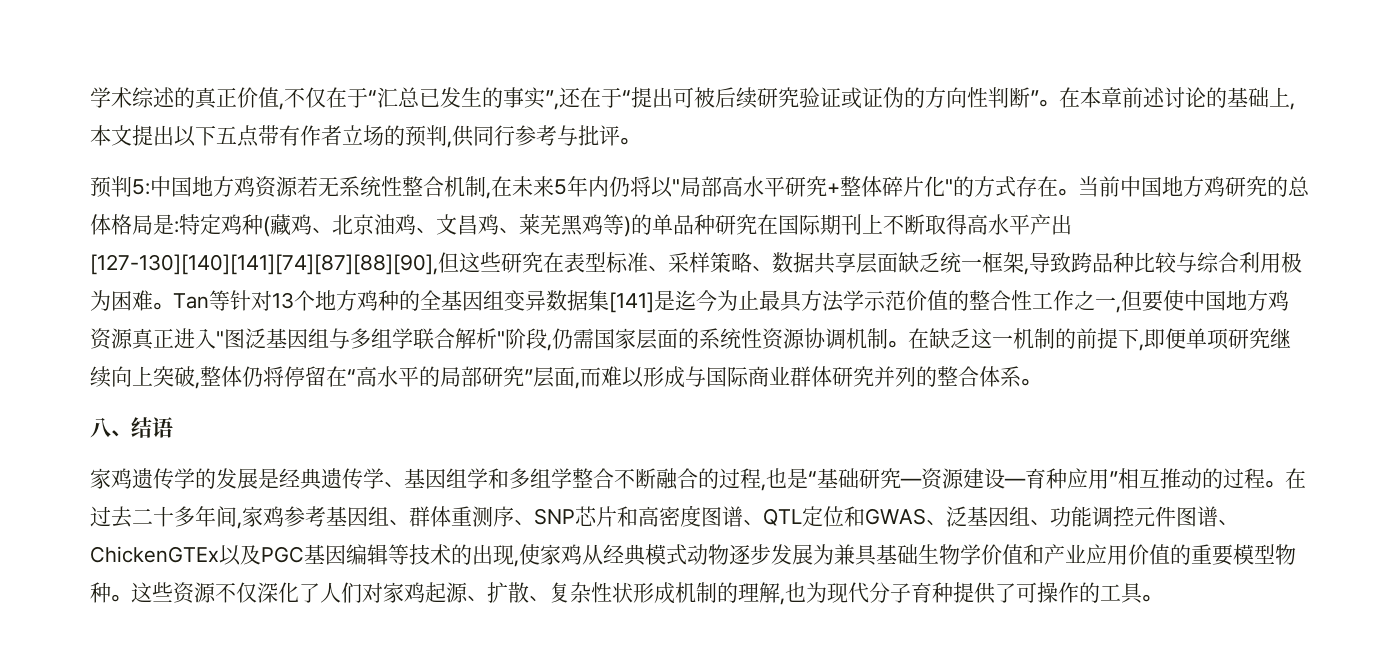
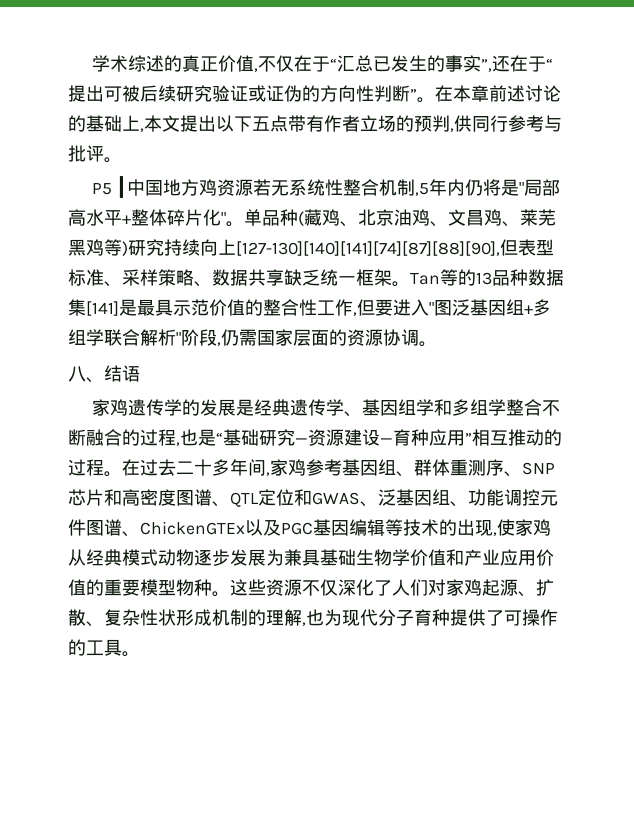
- 预判5:中国地方鸡资源若无系统性整合机制,在未来5年内仍将以"局部高水平研究+整体碎片化"的方式存在。当前中国地方鸡研究的总体格局是:特定鸡种(藏鸡、北京油鸡、文昌鸡、莱芜黑鸡等)的单品种研究在国际期刊上不断取得高水平产出[127-130][140][141][74][87][88][90],但这些研究在表型标准、采样策略、数据共享层面缺乏统一框架,导致跨品种比较与综合利用极为困难。Tan等针对13个地方鸡种的全基因组变异数据集[141]是迄今为止最具方法学示范价值的整合性工作之一,但要使中国地方鸡资源真正进入"图泛基因组与多组学联合解析"阶段,仍需国家层面的系统性资源协调机制。在缺乏这一机制的前提下,即便单项研究继续向上突破,整体仍将停留在“高水平的局部研究”层面,而难以形成与国际商业群体研究并列的整合体系。
+ P5 ┃中国地方鸡资源若无系统性整合机制,5年内仍将是"局部高水平+整体碎片化"。单品种(藏鸡、北京油鸡、文昌鸡、莱芜黑鸡等)研究持续向上[127-130][140][141][74][87][88][90],但表型标准、采样策略、数据共享缺乏统一框架。Tan等的13品种数据集[141]是最具示范价值的整合性工作,但要进入"图泛基因组+多组学联合解析"阶段,仍需国家层面的资源协调。

